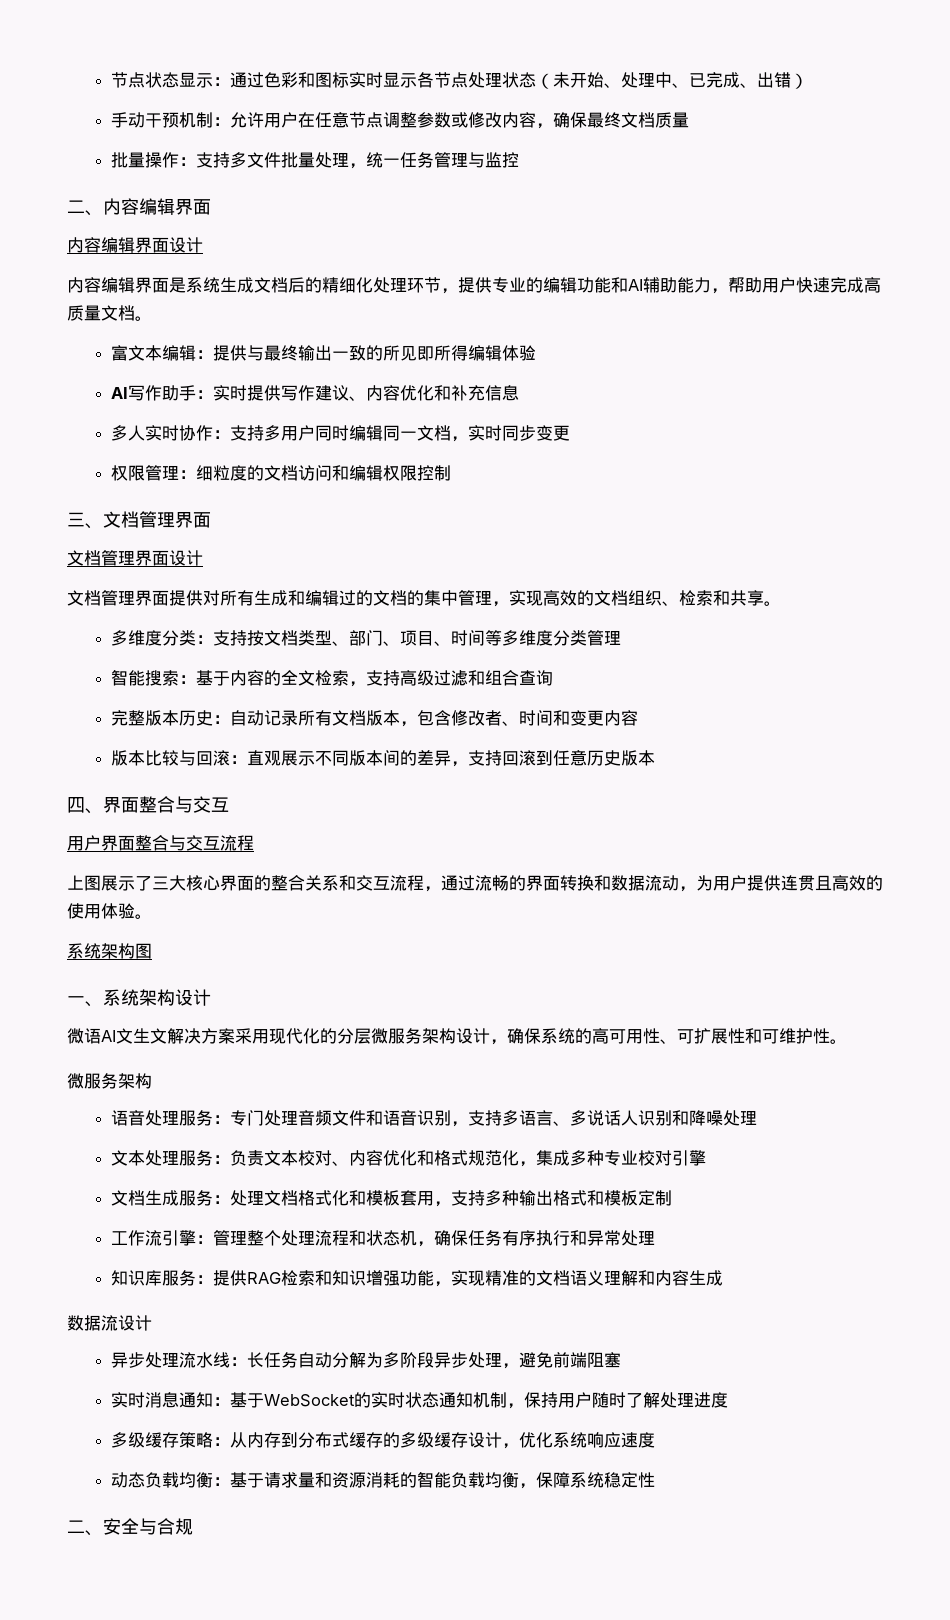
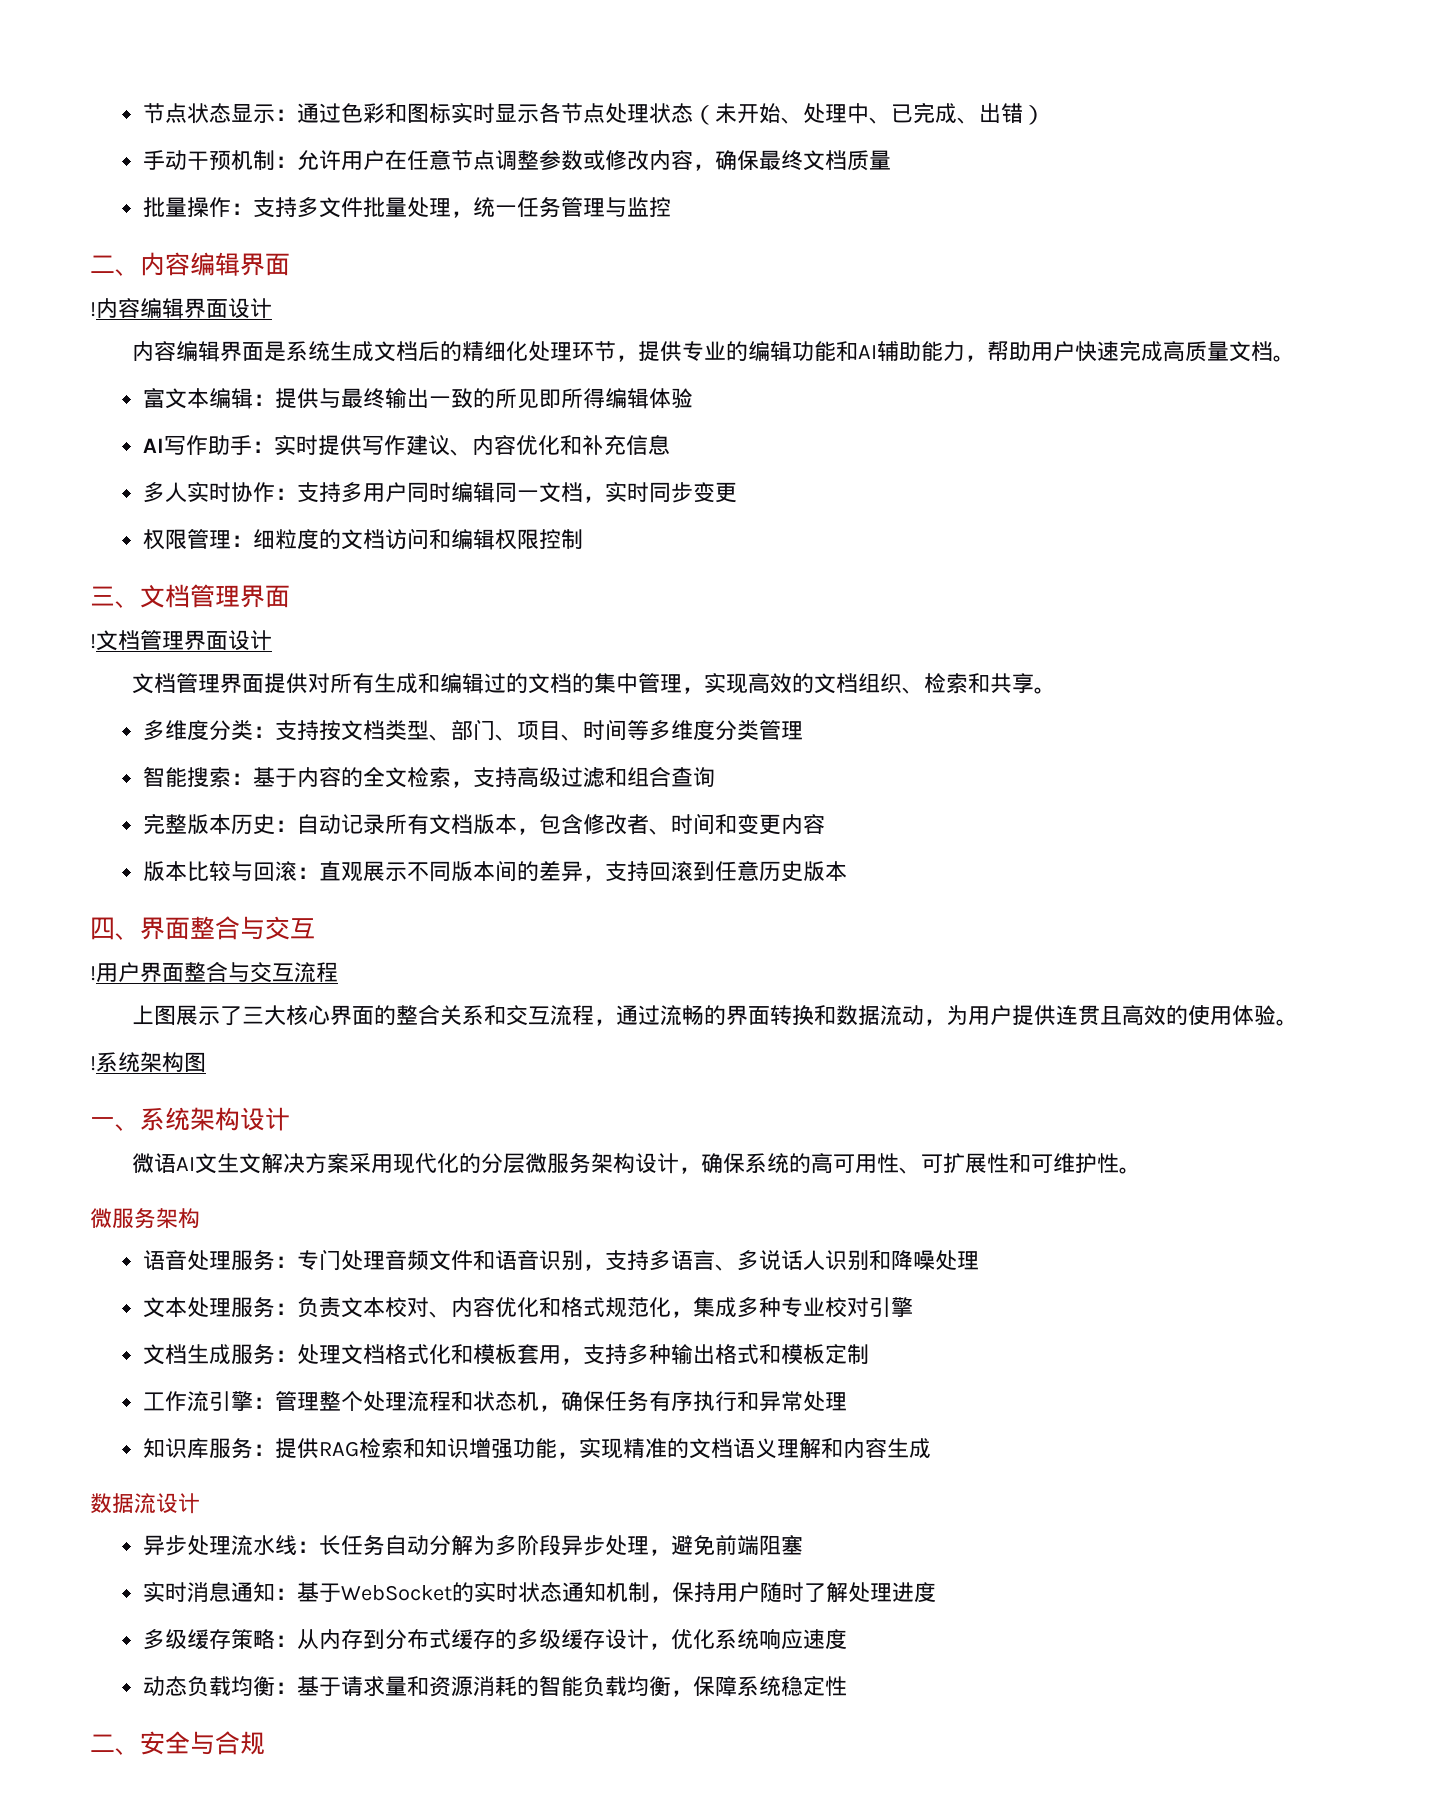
  二、内容编辑界面
- 内容编辑界面设计
+ !内容编辑界面设计
  三、文档管理界面
- 文档管理界面设计
+ !文档管理界面设计
  四、界面整合与交互
- 用户界面整合与交互流程
+ !用户界面整合与交互流程
  上图展示了三大核心界面的整合关系和交互流程，通过流畅的界面转换和数据流动，为用户提供连贯且高效的使用体验。
- 系统架构图
+ !系统架构图

